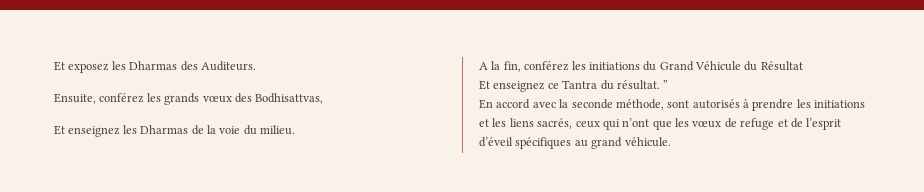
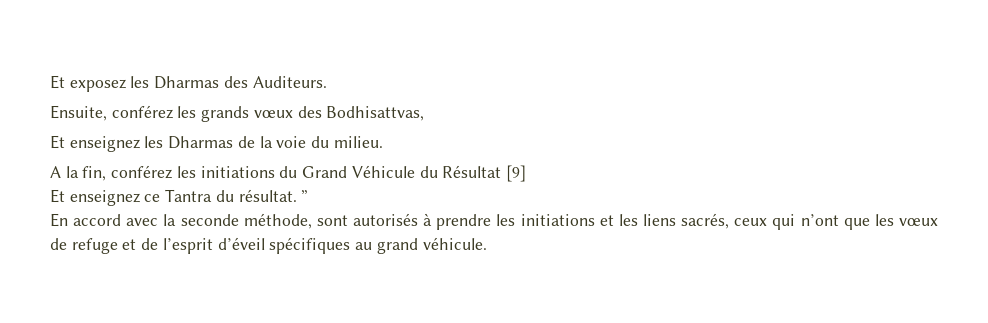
- A la fin, conférez les initiations du Grand Véhicule du Résultat
+ A la fin, conférez les initiations du Grand Véhicule du Résultat [9]

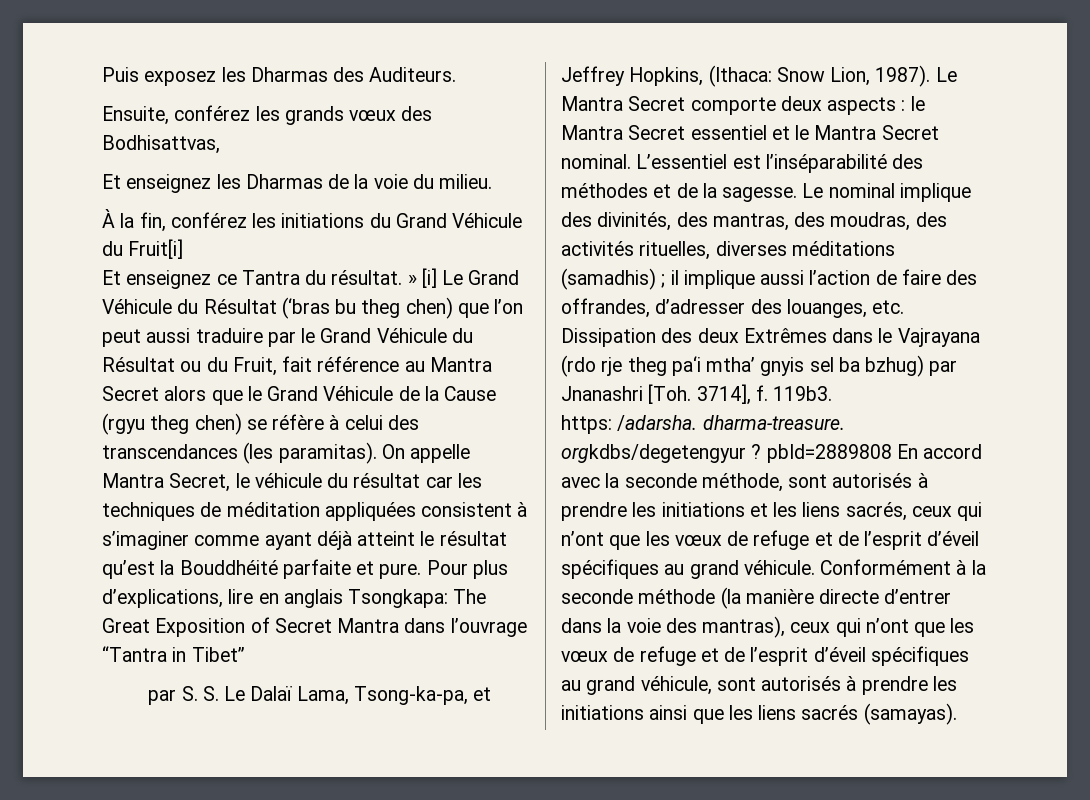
- Et exposez les Dharmas des Auditeurs.
+ Puis exposez les Dharmas des Auditeurs.
- A la fin, conférez les initiations du Grand Véhicule du Résultat [9]
+ À la fin, conférez les initiations du Grand Véhicule du Fruit[i]
- Et enseignez ce Tantra du résultat. ”
- En accord avec la seconde méthode, sont autorisés à prendre les initiations et les liens sacrés, ceux qui n’ont que les vœux de refuge et de l’esprit d’éveil spécifiques au grand véhicule.
+ Et enseignez ce Tantra du résultat. » [i] Le Grand Véhicule du Résultat (‘bras bu theg chen) que l’on peut aussi traduire par le Grand Véhicule du Résultat ou du Fruit, fait référence au Mantra Secret alors que le Grand Véhicule de la Cause (rgyu theg chen) se réfère à celui des transcendances (les paramitas). On appelle Mantra Secret, le véhicule du résultat car les techniques de méditation appliquées consistent à s’imaginer comme ayant déjà atteint le résultat qu’est la Bouddhéité parfaite et pure. Pour plus d’explications, lire en anglais Tsongkapa: The Great Exposition of Secret Mantra dans l’ouvrage “Tantra in Tibet”
+ par S. S. Le Dalaï Lama, Tsong-ka-pa, et Jeffrey Hopkins, (Ithaca: Snow Lion, 1987). Le Mantra Secret comporte deux aspects : le Mantra Secret essentiel et le Mantra Secret nominal. L’essentiel est l’inséparabilité des méthodes et de la sagesse. Le nominal implique des divinités, des mantras, des moudras, des activités rituelles, diverses méditations (samadhis) ; il implique aussi l’action de faire des offrandes, d’adresser des louanges, etc. Dissipation des deux Extrêmes dans le Vajrayana (rdo rje theg pa‘i mtha’ gnyis sel ba bzhug) par Jnanashri [Toh. 3714], f. 119b3.
+ https: /adarsha. dharma-treasure. orgkdbs/degetengyur ? pbId=2889808 En accord avec la seconde méthode, sont autorisés à prendre les initiations et les liens sacrés, ceux qui n’ont que les vœux de refuge et de l’esprit d’éveil spécifiques au grand véhicule.
+ Conformément à la seconde méthode (la manière directe d’entrer dans la voie des mantras), ceux qui n’ont que les vœux de refuge et de l’esprit d’éveil spécifiques au grand véhicule, sont autorisés à prendre les initiations ainsi que les liens sacrés (samayas).

